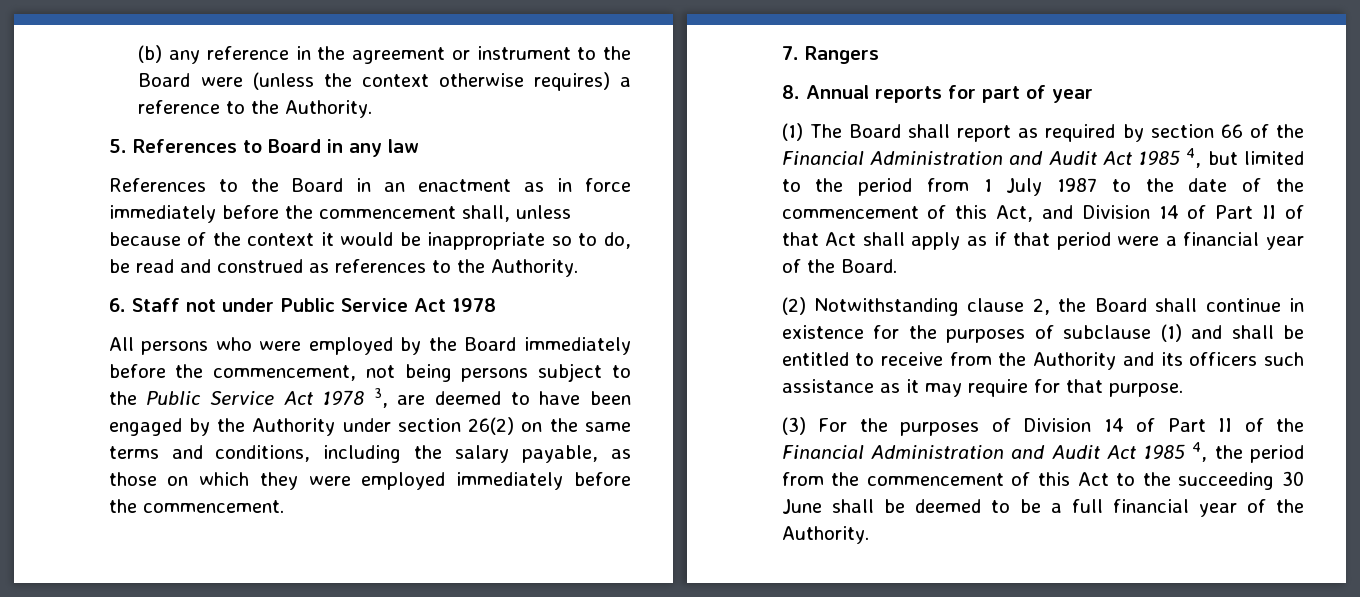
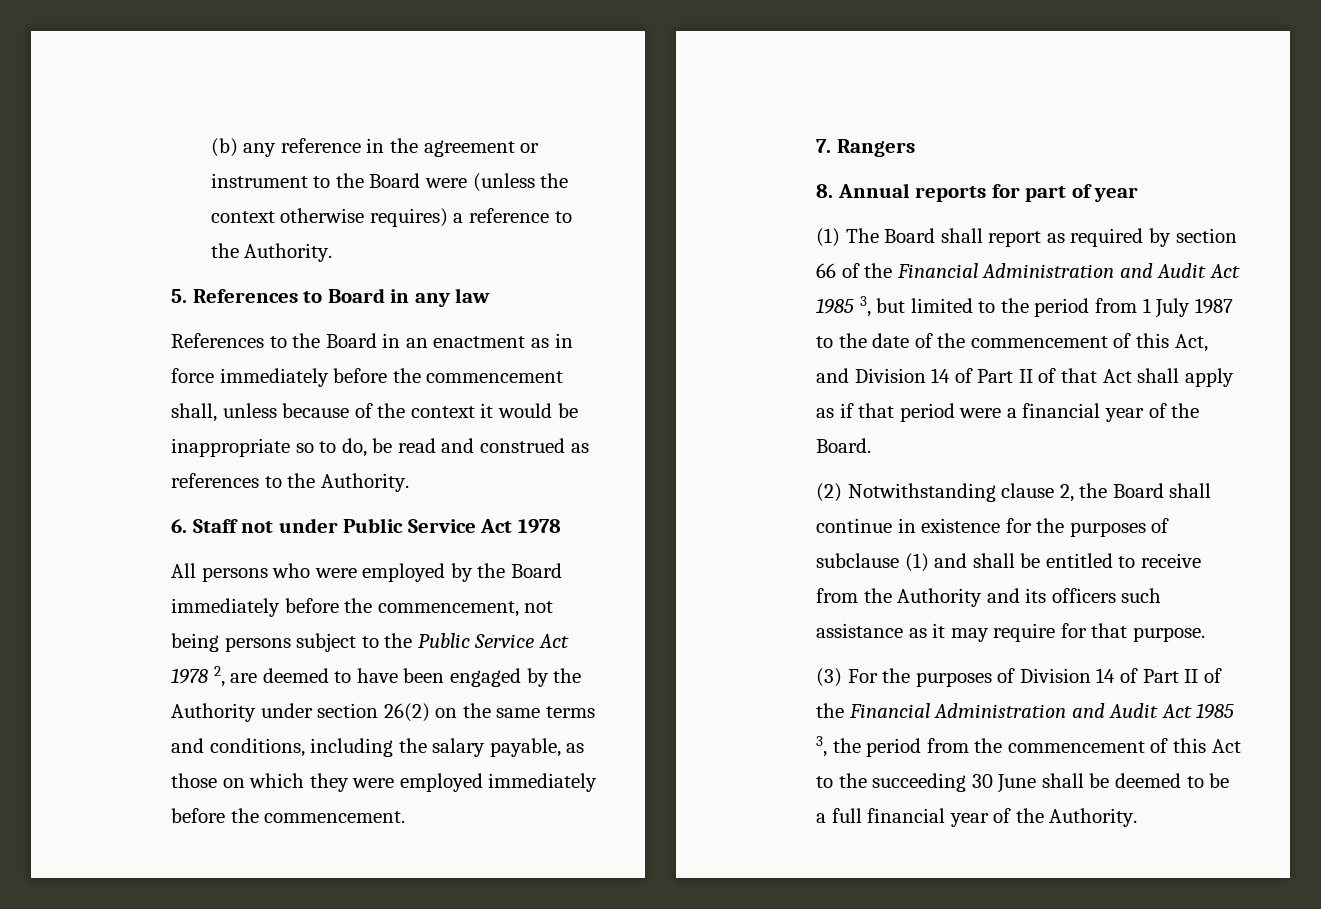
- All persons who were employed by the Board immediately before the commencement, not being persons subject to the Public Service Act 1978 3, are deemed to have been engaged by the Authority under section 26(2) on the same terms and conditions, including the salary payable, as those on which they were employed immediately before the commencement.
+ All persons who were employed by the Board immediately before the commencement, not being persons subject to the Public Service Act 1978 2, are deemed to have been engaged by the Authority under section 26(2) on the same terms and conditions, including the salary payable, as those on which they were employed immediately before the commencement.
- (1) The Board shall report as required by section 66 of the Financial Administration and Audit Act 1985 4, but limited to the period from 1 July 1987 to the date of the commencement of this Act, and Division 14 of Part II of that Act shall apply as if that period were a financial year of the Board.
+ (1) The Board shall report as required by section 66 of the Financial Administration and Audit Act 1985 3, but limited to the period from 1 July 1987 to the date of the commencement of this Act, and Division 14 of Part II of that Act shall apply as if that period were a financial year of the Board.
- (3) For the purposes of Division 14 of Part II of the Financial Administration and Audit Act 1985 4, the period from the commencement of this Act to the succeeding 30 June shall be deemed to be a full financial year of the Authority.
+ (3) For the purposes of Division 14 of Part II of the Financial Administration and Audit Act 1985 3, the period from the commencement of this Act to the succeeding 30 June shall be deemed to be a full financial year of the Authority.

